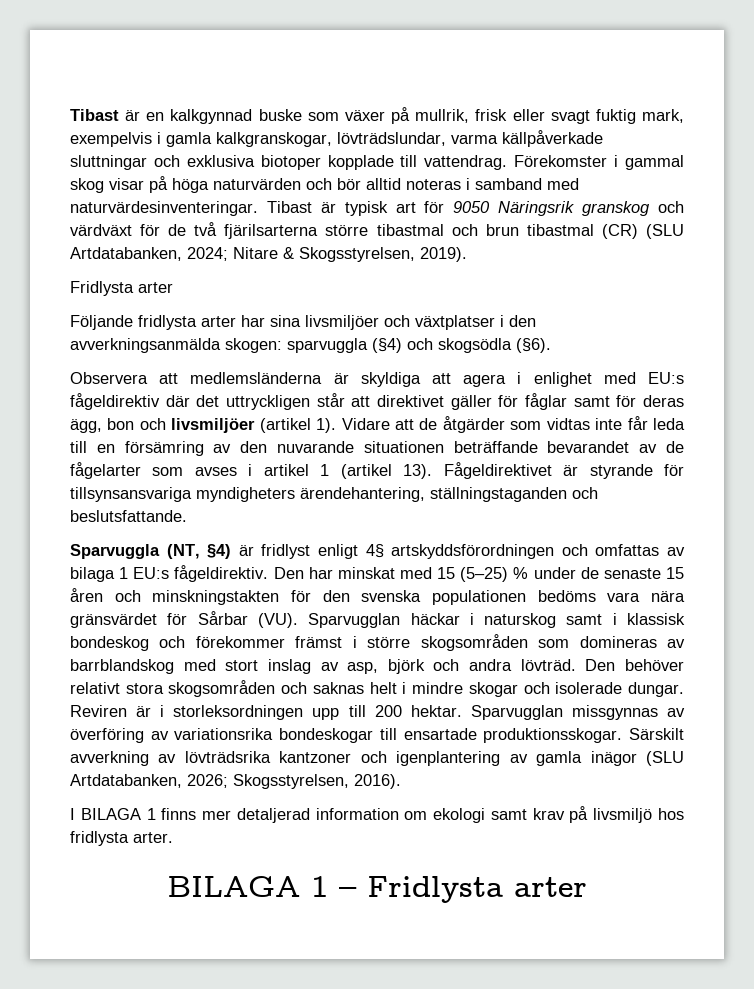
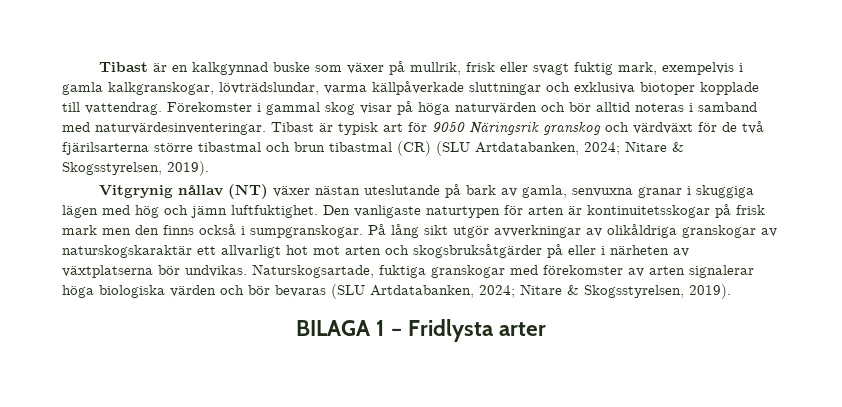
  Tibast är typisk art för 9050 Näringsrik granskog och värdväxt för de två fjärilsarterna större tibastmal och brun tibastmal (CR) (SLU Artdatabanken, 2024; Nitare & Skogsstyrelsen, 2019).
- Fridlysta arter
- Följande fridlysta arter har sina livsmiljöer och växtplatser i den avverkningsanmälda skogen: sparvuggla (§4) och skogsödla (§6).
- Observera att medlemsländerna är skyldiga att agera i enlighet med EU:s fågeldirektiv där det uttryckligen står att direktivet gäller för fåglar samt för deras ägg, bon och livsmiljöer (artikel 1). Vidare att de åtgärder som vidtas inte får leda till en försämring av den nuvarande situationen beträffande bevarandet av de fågelarter som avses i artikel 1 (artikel 13). Fågeldirektivet är styrande för tillsynsansvariga myndigheters ärendehantering, ställningstaganden och beslutsfattande.
- Sparvuggla (NT, §4) är fridlyst enligt 4§ artskyddsförordningen och omfattas av bilaga 1 EU:s fågeldirektiv. Den har minskat med 15 (5–25) % under de senaste 15 åren och minskningstakten för den svenska populationen bedöms vara nära gränsvärdet för Sårbar (VU). Sparvugglan häckar i naturskog samt i klassisk bondeskog och förekommer främst i större skogsområden som domineras av barrblandskog med stort inslag av asp, björk och andra lövträd. Den behöver relativt stora skogsområden och saknas helt i mindre skogar och isolerade dungar. Reviren är i storleksordningen upp till 200 hektar. Sparvugglan missgynnas av överföring av variationsrika bondeskogar till ensartade produktionsskogar. Särskilt avverkning av lövträdsrika kantzoner och igenplantering av gamla inägor (SLU Artdatabanken, 2026; Skogsstyrelsen, 2016).
- I BILAGA 1 finns mer detaljerad information om ekologi samt krav på livsmiljö hos fridlysta arter.
+ Vitgrynig nållav (NT) växer nästan uteslutande på bark av gamla, senvuxna granar i skuggiga lägen med hög och jämn luftfuktighet. Den vanligaste naturtypen för arten är kontinuitetsskogar på frisk mark men den finns också i sumpgranskogar. På lång sikt utgör avverkningar av olikåldriga granskogar av naturskogskaraktär ett allvarligt hot mot arten och skogsbruksåtgärder på eller i närheten av växtplatserna bör undvikas. Naturskogsartade, fuktiga granskogar med förekomster av arten signalerar höga biologiska värden och bör bevaras (SLU Artdatabanken, 2024; Nitare & Skogsstyrelsen, 2019).

